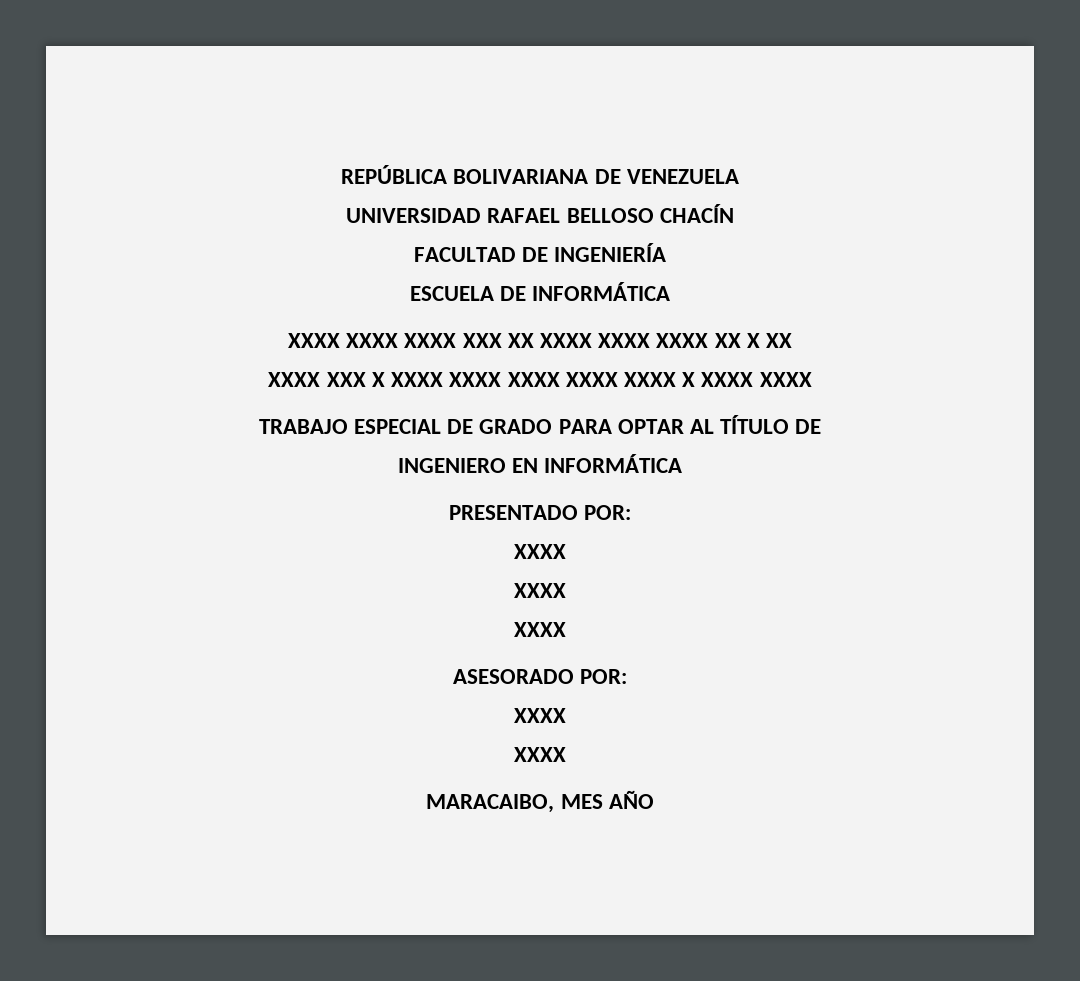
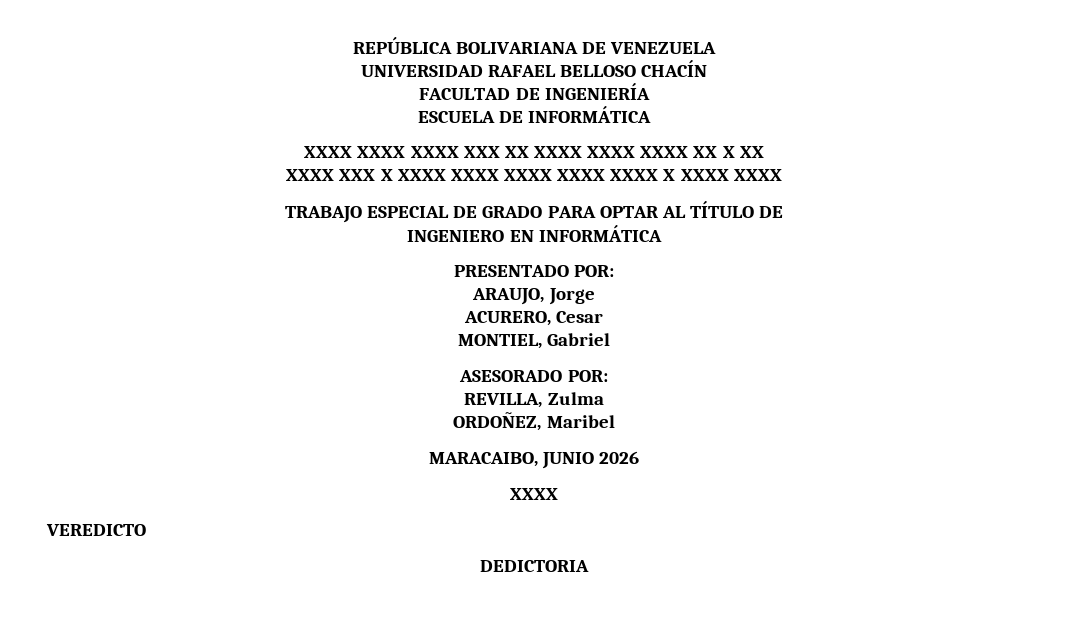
  PRESENTADO POR:
+ ARAUJO, Jorge
+ ACURERO, Cesar
+ MONTIEL, Gabriel
+ ASESORADO POR:
+ REVILLA, Zulma
+ ORDOÑEZ, Maribel
+ MARACAIBO, JUNIO 2026
  XXXX
- XXXX
- XXXX
- ASESORADO POR:
- XXXX
- XXXX
- MARACAIBO, MES AÑO
+ VEREDICTO
+ DEDICTORIA

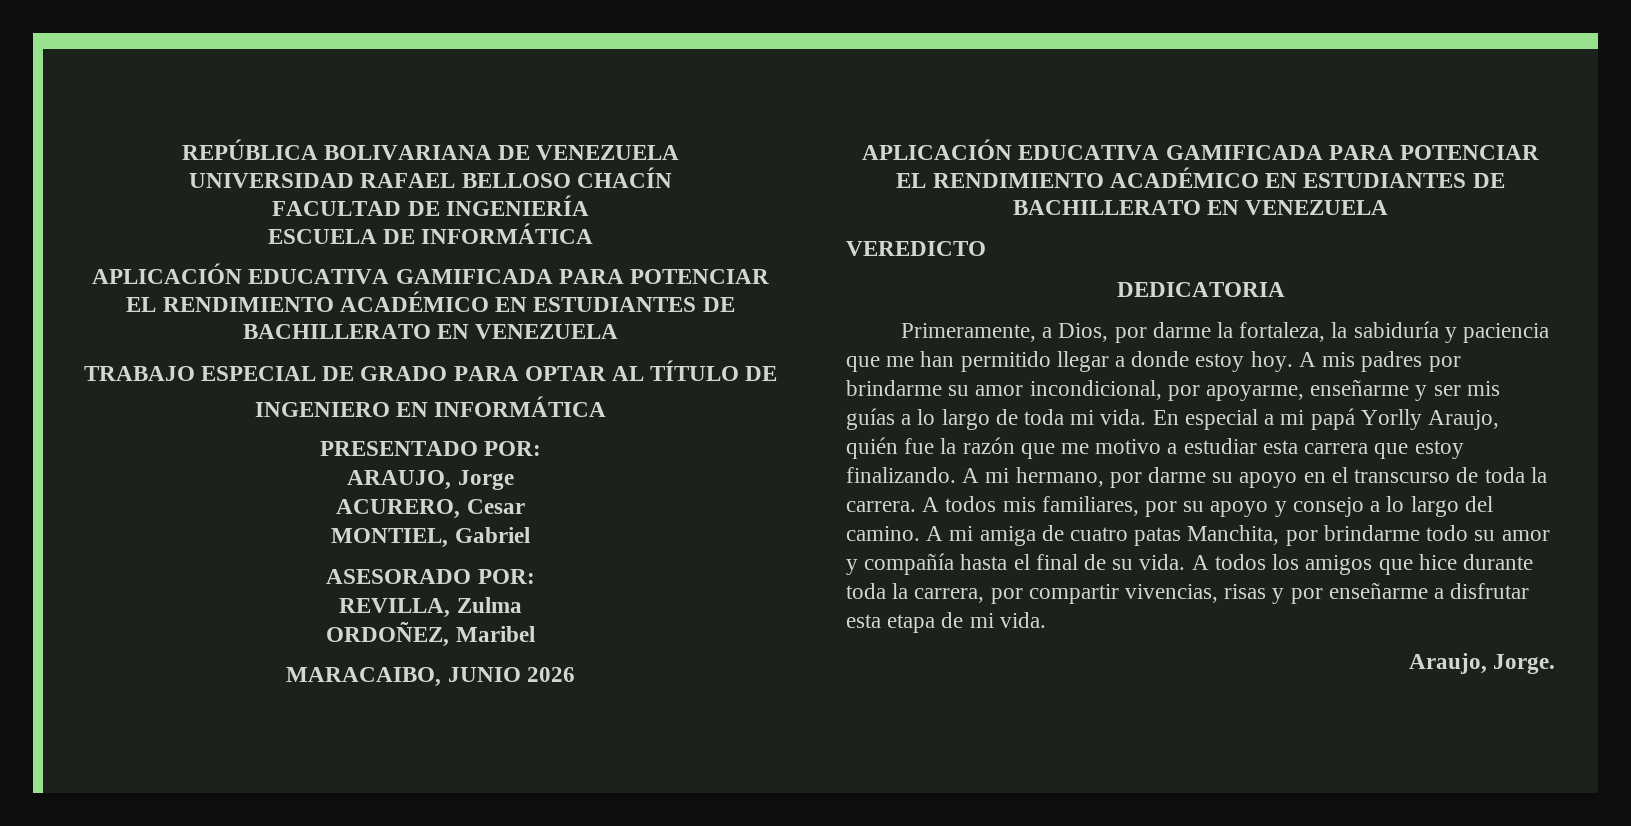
  ESCUELA DE INFORMÁTICA
- XXXX XXXX XXXX XXX XX XXXX XXXX XXXX XX X XX
- XXXX XXX X XXXX XXXX XXXX XXXX XXXX X XXXX XXXX
+ APLICACIÓN EDUCATIVA GAMIFICADA PARA POTENCIAR EL RENDIMIENTO ACADÉMICO EN ESTUDIANTES DE BACHILLERATO EN VENEZUELA
  MARACAIBO, JUNIO 2026
- XXXX
+ APLICACIÓN EDUCATIVA GAMIFICADA PARA POTENCIAR EL RENDIMIENTO ACADÉMICO EN ESTUDIANTES DE BACHILLERATO EN VENEZUELA
  VEREDICTO
- DEDICTORIA
+ DEDICATORIA
+ Primeramente, a Dios, por darme la fortaleza, la sabiduría y paciencia que me han permitido llegar a donde estoy hoy. A mis padres por brindarme su amor incondicional, por apoyarme, enseñarme y ser mis guías a lo largo de toda mi vida. En especial a mi papá Yorlly Araujo, quién fue la razón que me motivo a estudiar esta carrera que estoy finalizando. A mi hermano, por darme su apoyo en el transcurso de toda la carrera. A todos mis familiares, por su apoyo y consejo a lo largo del camino. A mi amiga de cuatro patas Manchita, por brindarme todo su amor y compañía hasta el final de su vida. A todos los amigos que hice durante toda la carrera, por compartir vivencias, risas y por enseñarme a disfrutar esta etapa de mi vida.
+ Araujo, Jorge.

